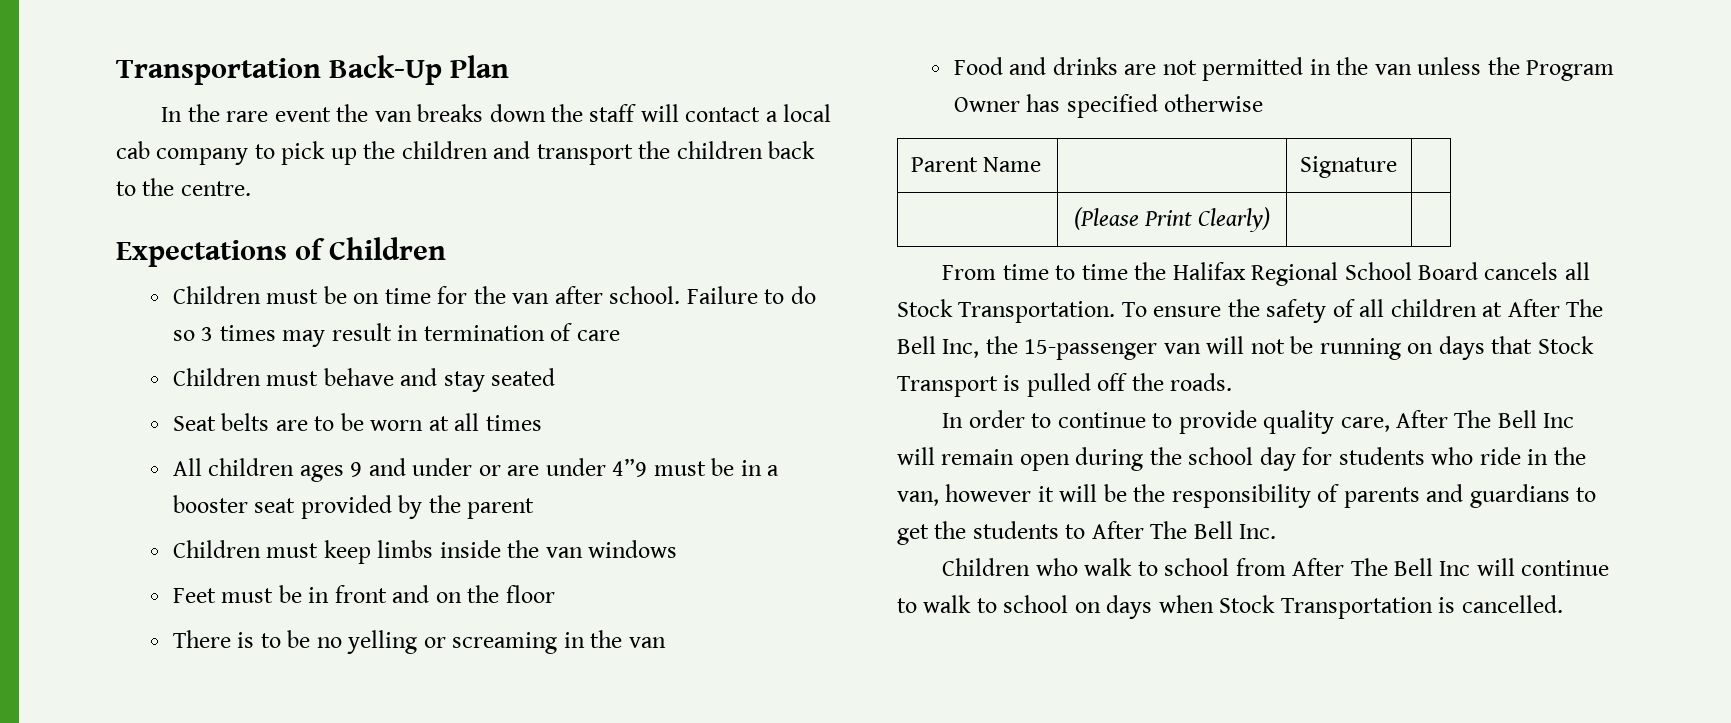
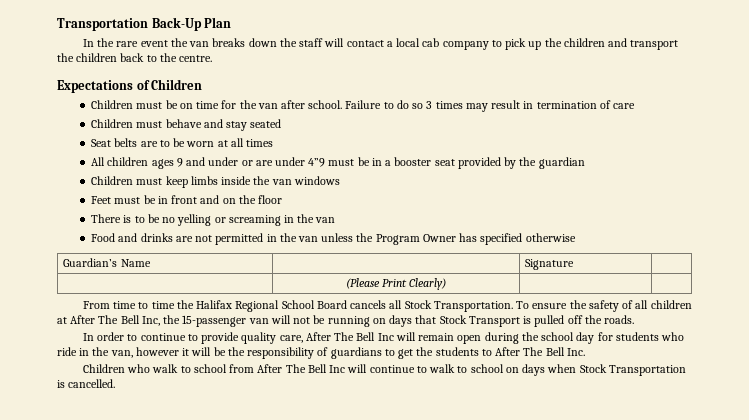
- All children ages 9 and under or are under 4”9 must be in a booster seat provided by the parent
+ All children ages 9 and under or are under 4”9 must be in a booster seat provided by the guardian
- Parent Name | | Signature |
+ Guardian’s Name | | Signature |
- In order to continue to provide quality care, After The Bell Inc will remain open during the school day for students who ride in the van, however it will be the responsibility of parents and guardians to get the students to After The Bell Inc.
+ In order to continue to provide quality care, After The Bell Inc will remain open during the school day for students who ride in the van, however it will be the responsibility of guardians to get the students to After The Bell Inc.

